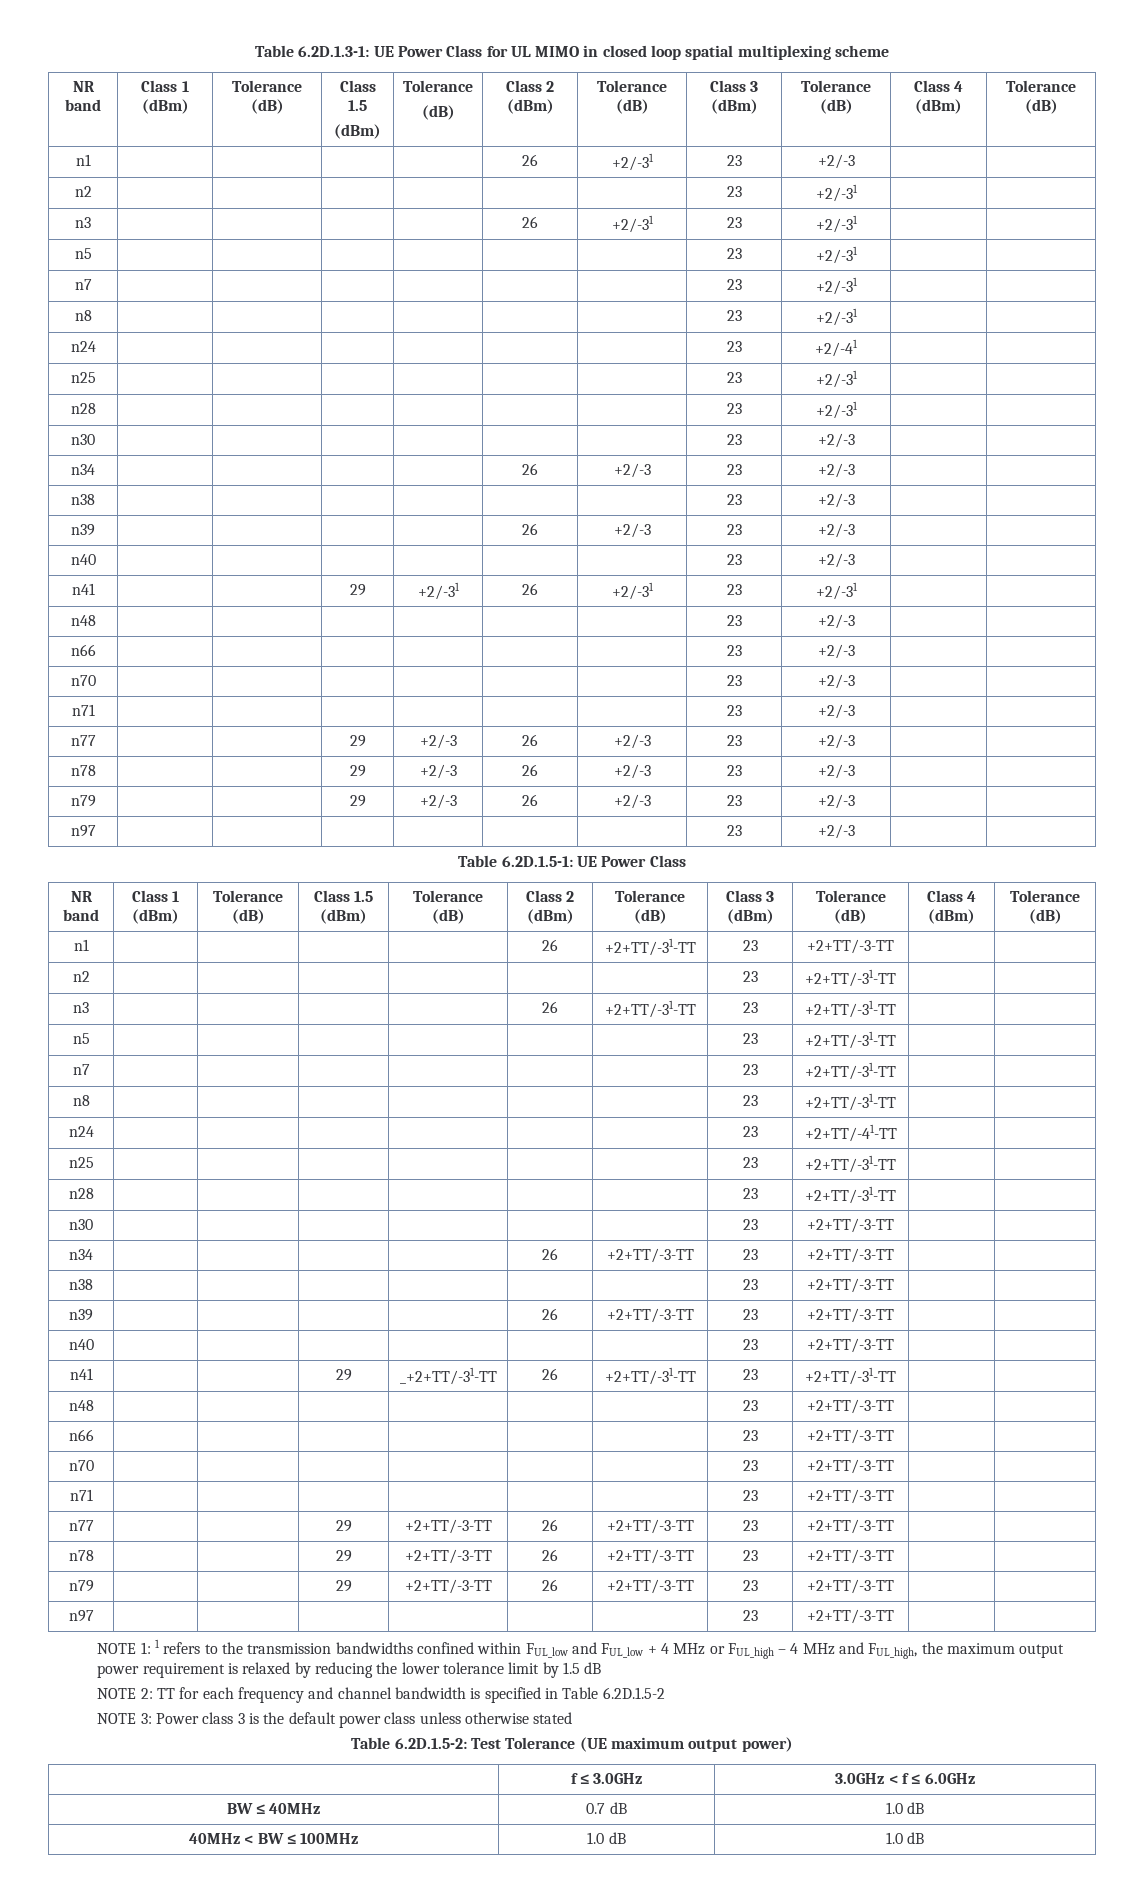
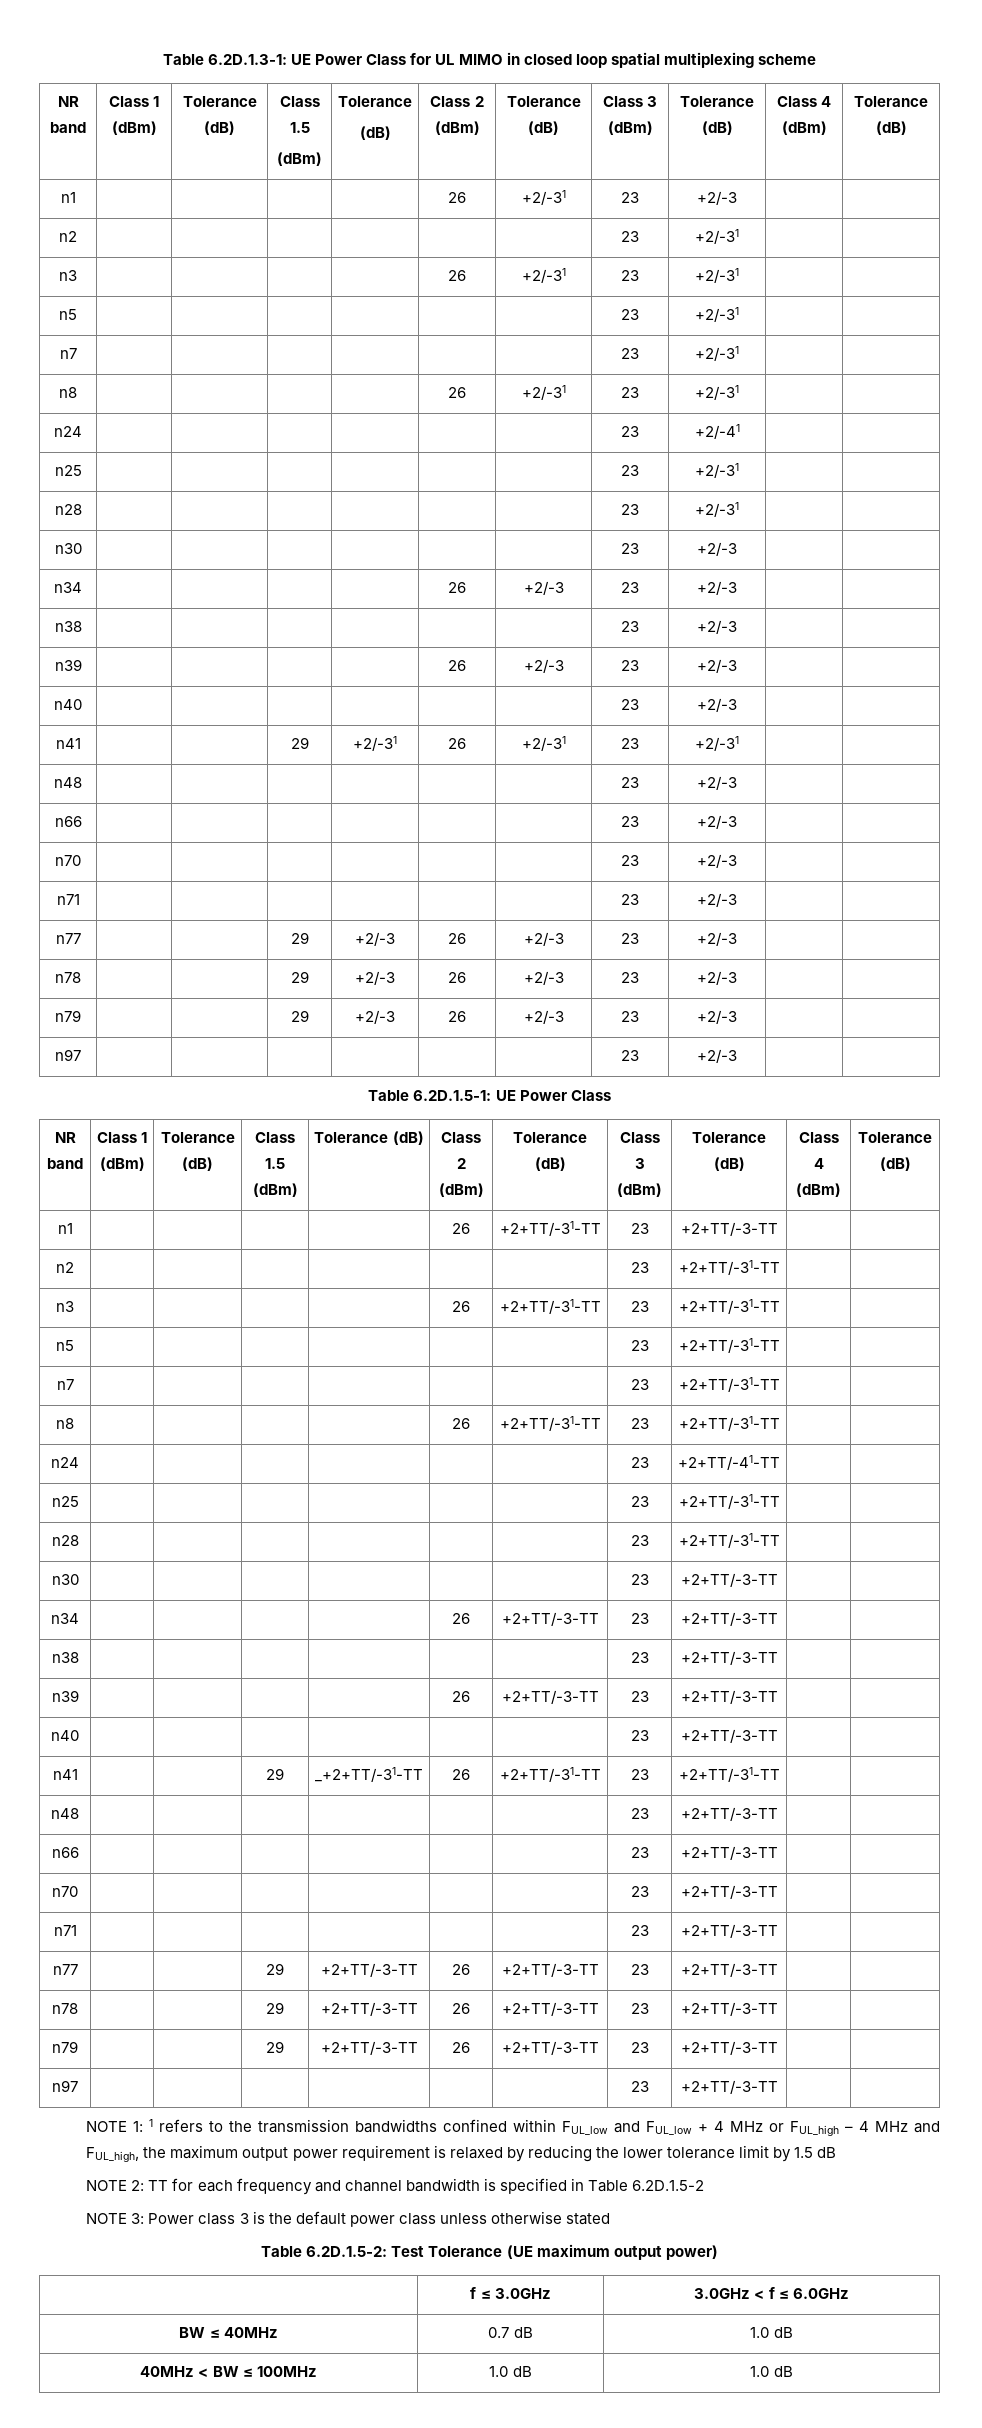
- n8 | | | | | | | 23 | +2/-31 | |
+ n8 | | | | | 26 | +2/-31 | 23 | +2/-31 | |
- n8 | | | | | | | 23 | +2+TT/-31-TT | |
+ n8 | | | | | 26 | +2+TT/-31-TT | 23 | +2+TT/-31-TT | |

